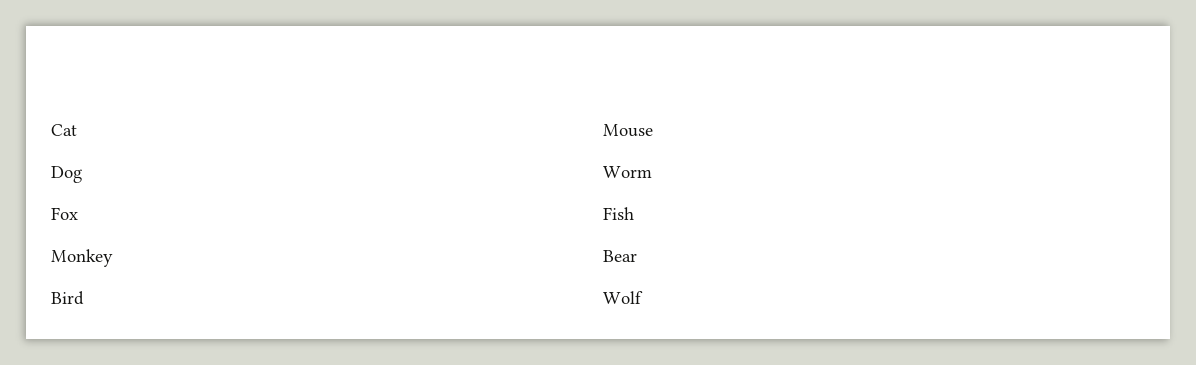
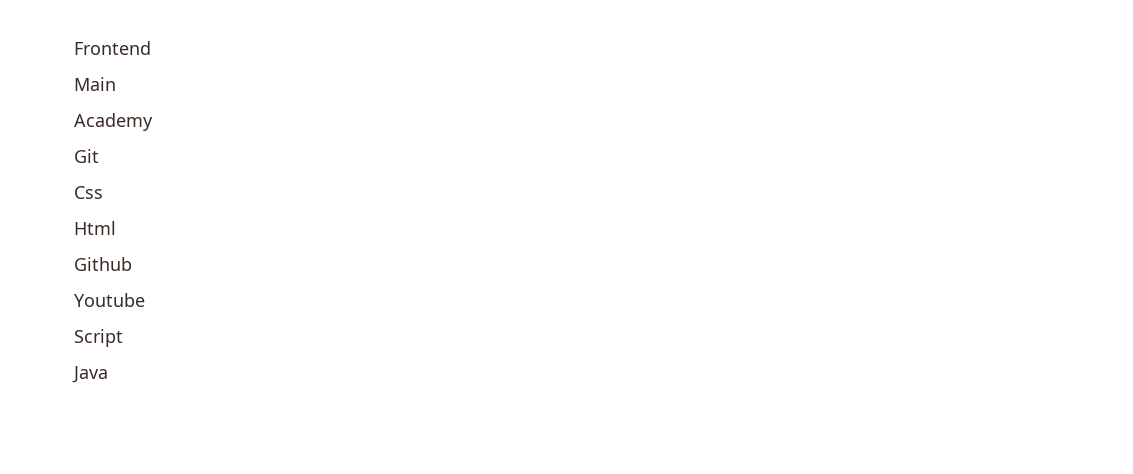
- Cat
- Dog
- Fox
- Monkey
- Bird
- Mouse
- Worm
- Fish
- Bear
- Wolf
+ Frontend
+ Main
+ Academy
+ Git
+ Css
+ Html
+ Github
+ Youtube
+ Script
+ Java

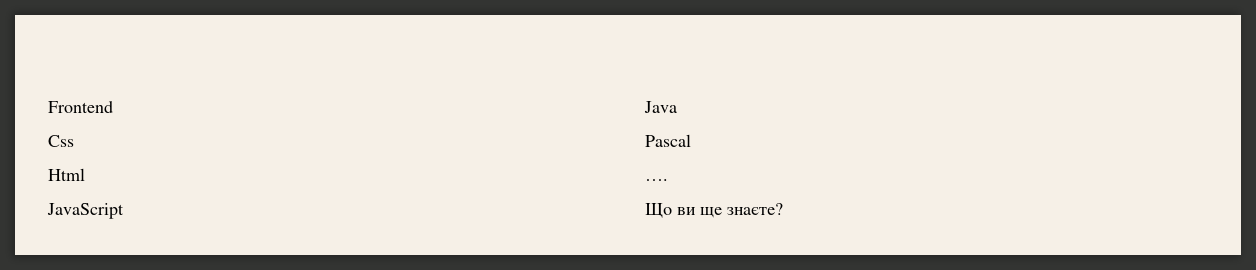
- Main
- Academy
- Git
- Github
- Youtube
- Script
+ JavaScript
  Java
+ Pascal
+ ….
+ Що ви ще знаєте?

